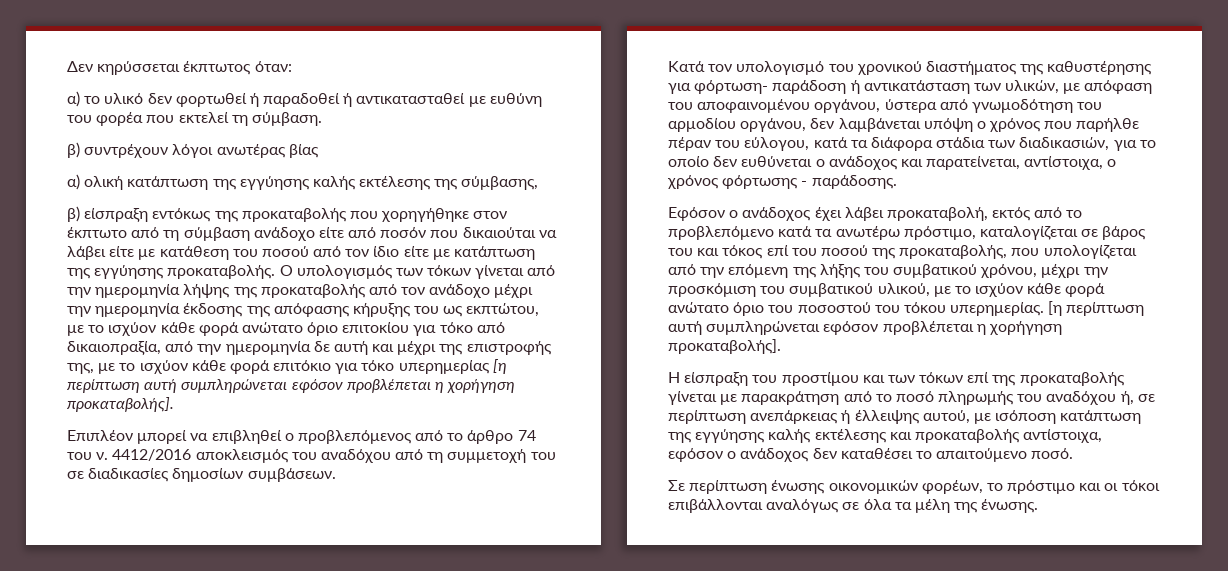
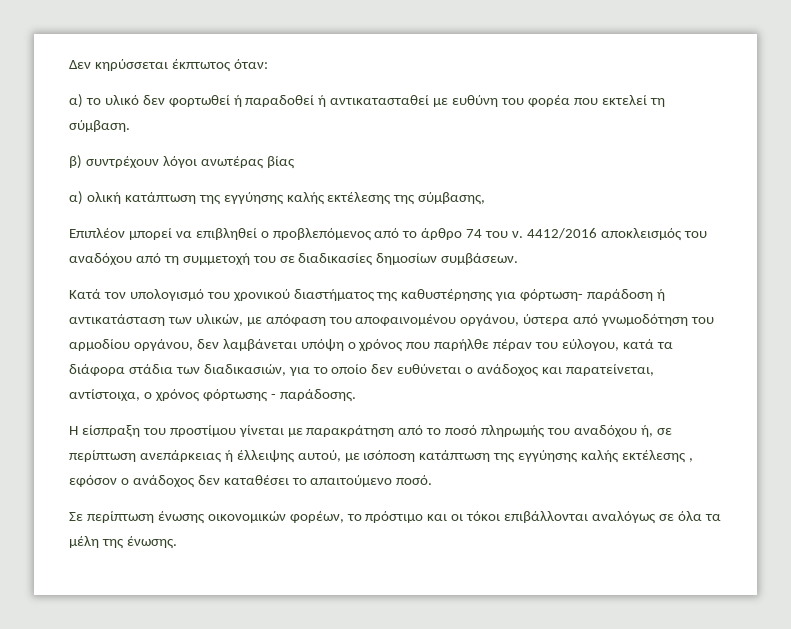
- β) είσπραξη εντόκως της προκαταβολής που χορηγήθηκε στον έκπτωτο από τη σύμβαση ανάδοχο είτε από ποσόν που δικαιούται να λάβει είτε με κατάθεση του ποσού από τον ίδιο είτε με κατάπτωση της εγγύησης προκαταβολής. Ο υπολογισμός των τόκων γίνεται από την ημερομηνία λήψης της προκαταβολής από τον ανάδοχο μέχρι την ημερομηνία έκδοσης της απόφασης κήρυξης του ως εκπτώτου, με το ισχύον κάθε φορά ανώτατο όριο επιτοκίου για τόκο από δικαιοπραξία, από την ημερομηνία δε αυτή και μέχρι της επιστροφής της, με το ισχύον κάθε φορά επιτόκιο για τόκο υπερημερίας [η περίπτωση αυτή συμπληρώνεται εφόσον προβλέπεται η χορήγηση προκαταβολής].
- Εφόσον ο ανάδοχος έχει λάβει προκαταβολή, εκτός από το προβλεπόμενο κατά τα ανωτέρω πρόστιμο, καταλογίζεται σε βάρος του και τόκος επί του ποσού της προκαταβολής, που υπολογίζεται από την επόμενη της λήξης του συμβατικού χρόνου, μέχρι την προσκόμιση του συμβατικού υλικού, με το ισχύον κάθε φορά ανώτατο όριο του ποσοστού του τόκου υπερημερίας. [η περίπτωση αυτή συμπληρώνεται εφόσον προβλέπεται η χορήγηση προκαταβολής].
- Η είσπραξη του προστίμου και των τόκων επί της προκαταβολής γίνεται με παρακράτηση από το ποσό πληρωμής του αναδόχου ή, σε περίπτωση ανεπάρκειας ή έλλειψης αυτού, με ισόποση κατάπτωση της εγγύησης καλής εκτέλεσης και προκαταβολής αντίστοιχα, εφόσον ο ανάδοχος δεν καταθέσει το απαιτούμενο ποσό.
+ Η είσπραξη του προστίμου γίνεται με παρακράτηση από το ποσό πληρωμής του αναδόχου ή, σε περίπτωση ανεπάρκειας ή έλλειψης αυτού, με ισόποση κατάπτωση της εγγύησης καλής εκτέλεσης , εφόσον ο ανάδοχος δεν καταθέσει το απαιτούμενο ποσό.

